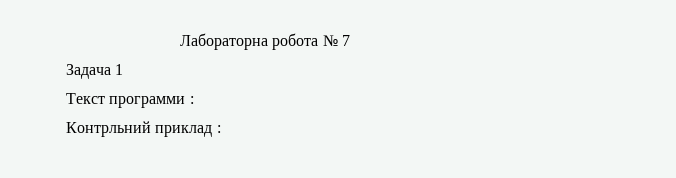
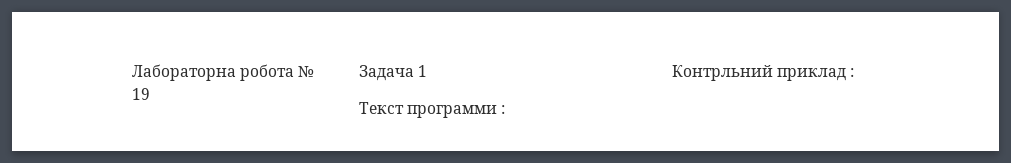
- Лабораторна робота № 7
+ Лабораторна робота № 19

